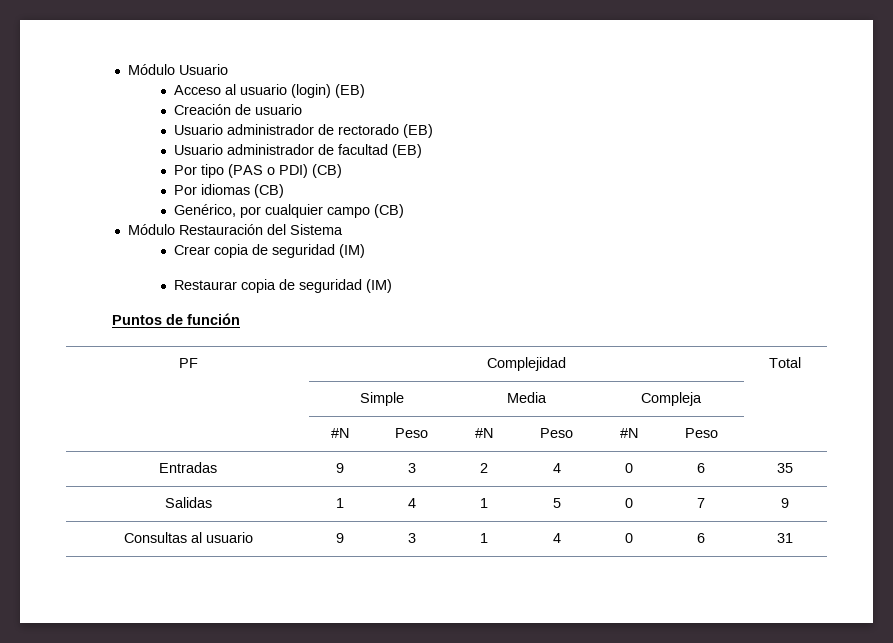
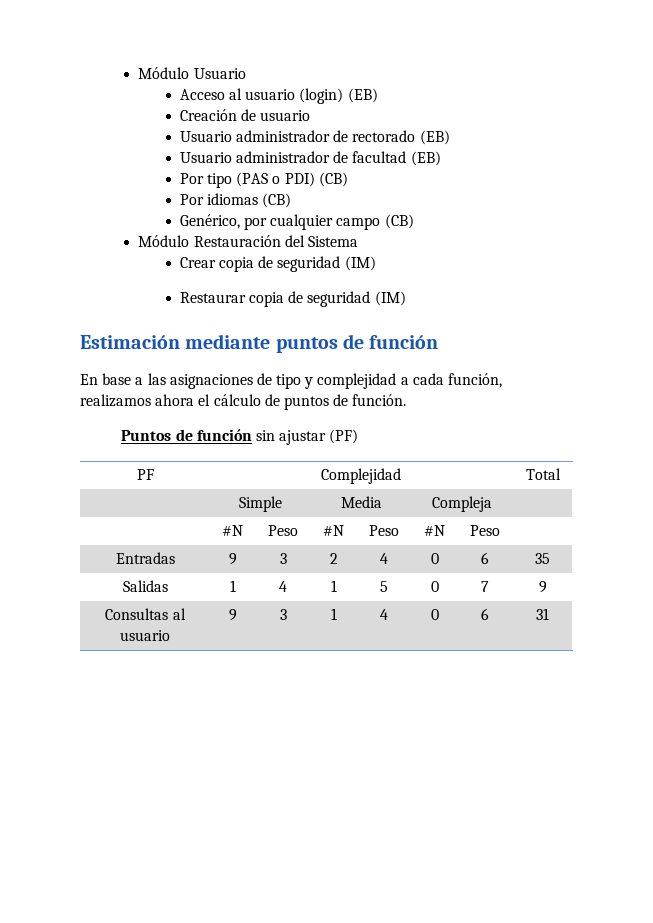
+ Estimación mediante puntos de función
+ En base a las asignaciones de tipo y complejidad a cada función, realizamos ahora el cálculo de puntos de función.
- Puntos de función
+ Puntos de función sin ajustar (PF)

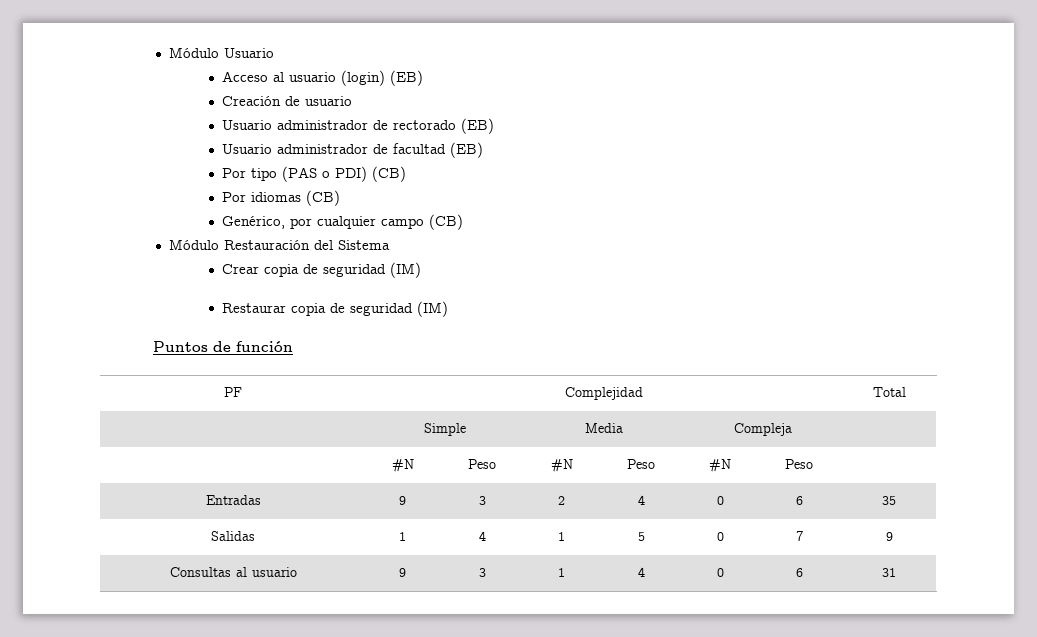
- Estimación mediante puntos de función
- En base a las asignaciones de tipo y complejidad a cada función, realizamos ahora el cálculo de puntos de función.
- Puntos de función sin ajustar (PF)
+ Puntos de función

